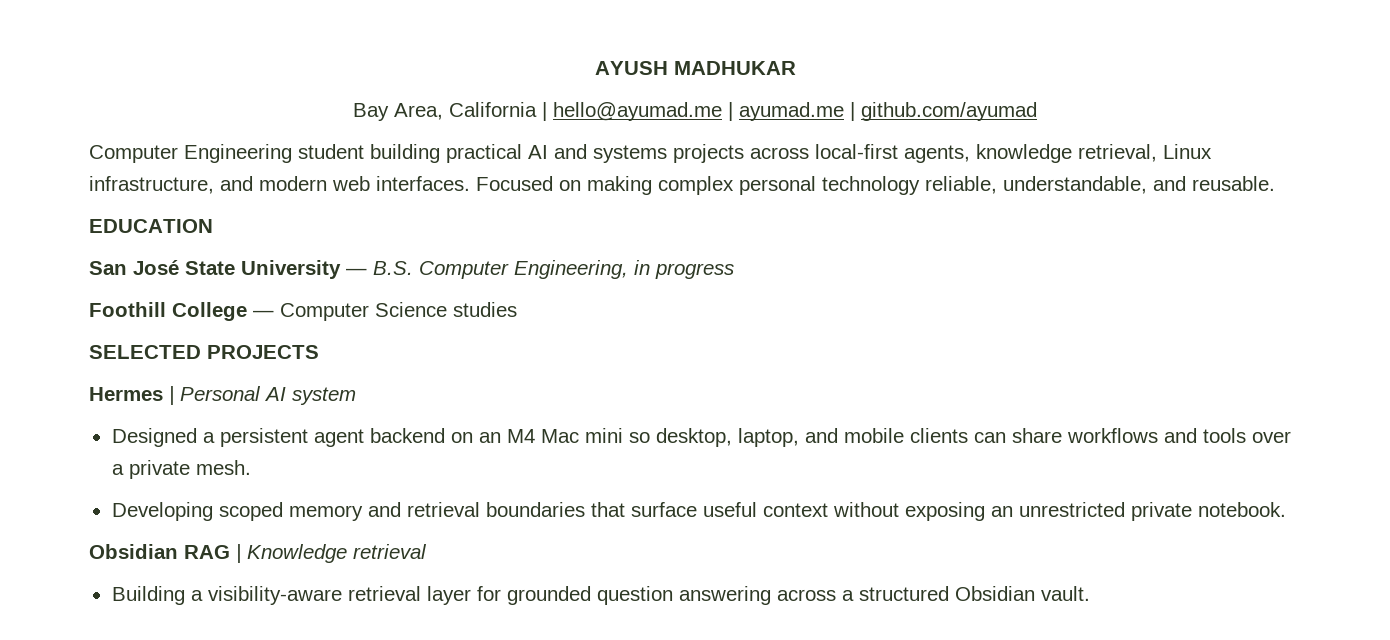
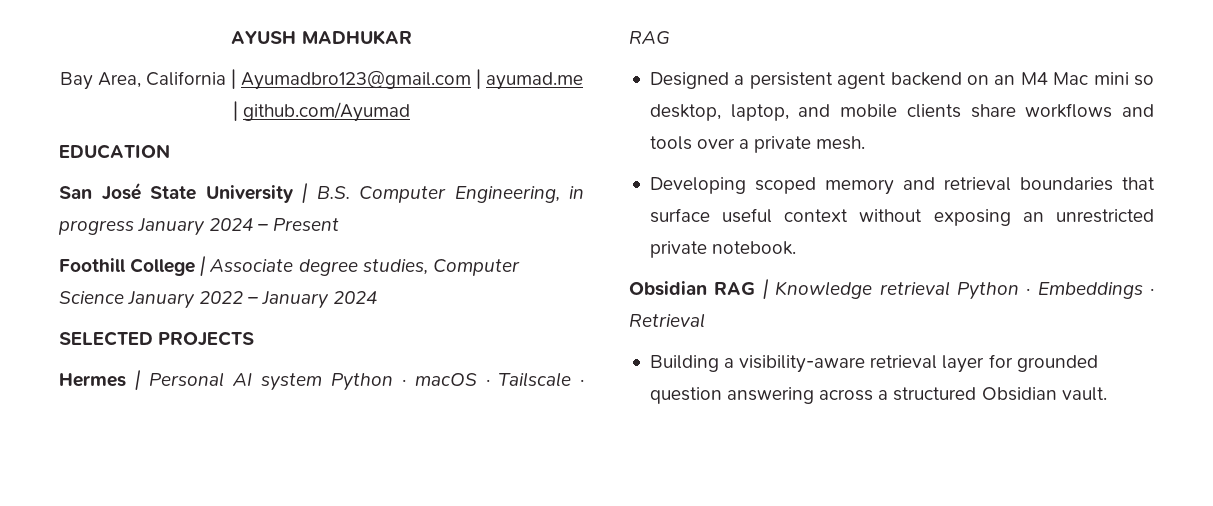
- Bay Area, California | hello@ayumad.me | ayumad.me | github.com/ayumad
- Computer Engineering student building practical AI and systems projects across local-first agents, knowledge retrieval, Linux infrastructure, and modern web interfaces. Focused on making complex personal technology reliable, understandable, and reusable.
+ Bay Area, California | Ayumadbro123@gmail.com | ayumad.me | github.com/Ayumad
- San José State University — B.S. Computer Engineering, in progress
- Foothill College — Computer Science studies
+ San José State University | B.S. Computer Engineering, in progress January 2024 – Present
+ Foothill College | Associate degree studies, Computer Science January 2022 – January 2024
- Hermes | Personal AI system
+ Hermes | Personal AI system Python · macOS · Tailscale · RAG
- Designed a persistent agent backend on an M4 Mac mini so desktop, laptop, and mobile clients can share workflows and tools over a private mesh.
+ Designed a persistent agent backend on an M4 Mac mini so desktop, laptop, and mobile clients share workflows and tools over a private mesh.
- Obsidian RAG | Knowledge retrieval
+ Obsidian RAG | Knowledge retrieval Python · Embeddings · Retrieval

